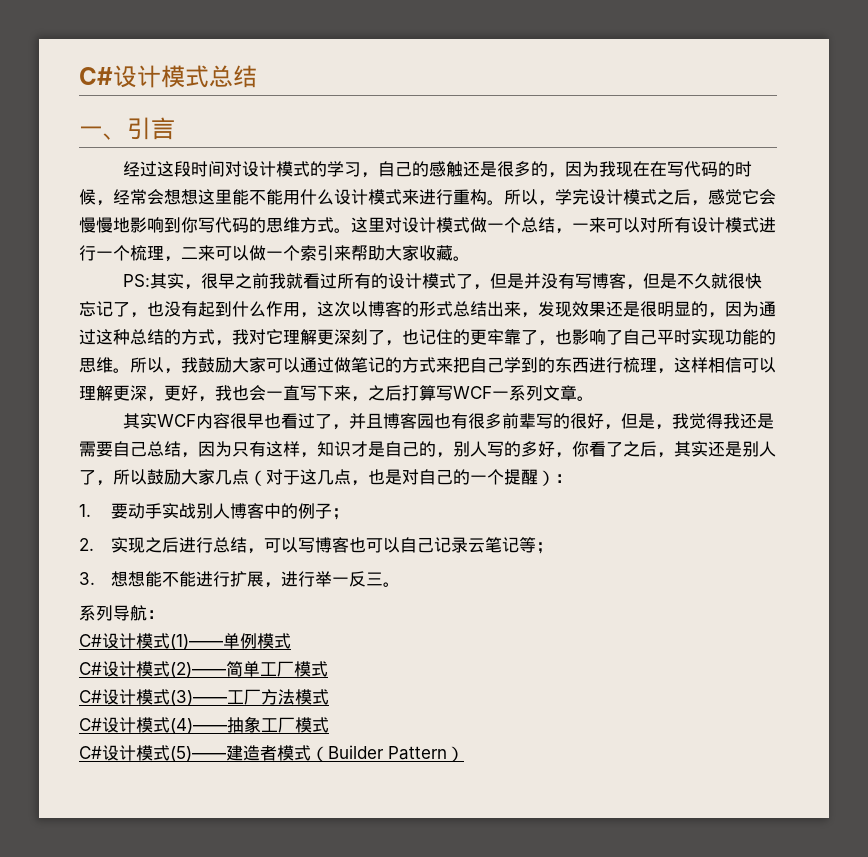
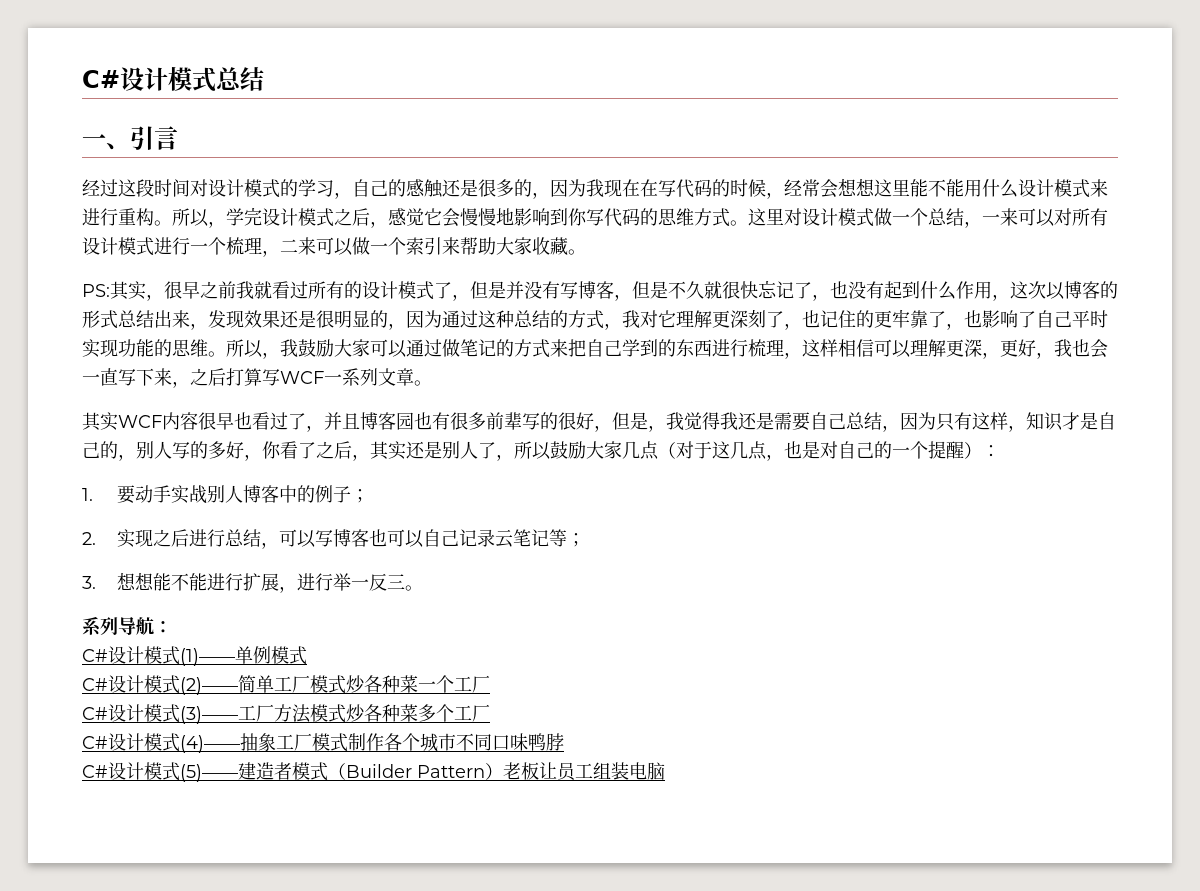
- C#设计模式(2)——简单工厂模式
+ C#设计模式(2)——简单工厂模式炒各种菜一个工厂
- C#设计模式(3)——工厂方法模式
+ C#设计模式(3)——工厂方法模式炒各种菜多个工厂
- C#设计模式(4)——抽象工厂模式
+ C#设计模式(4)——抽象工厂模式制作各个城市不同口味鸭脖
- C#设计模式(5)——建造者模式（Builder Pattern）
+ C#设计模式(5)——建造者模式（Builder Pattern）老板让员工组装电脑

